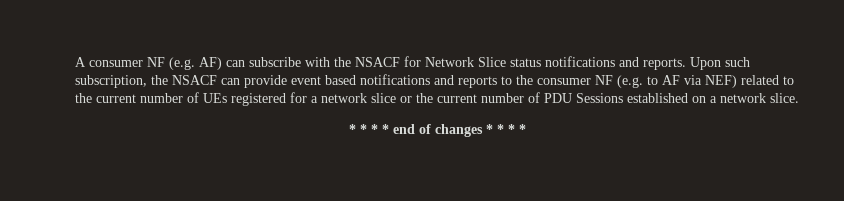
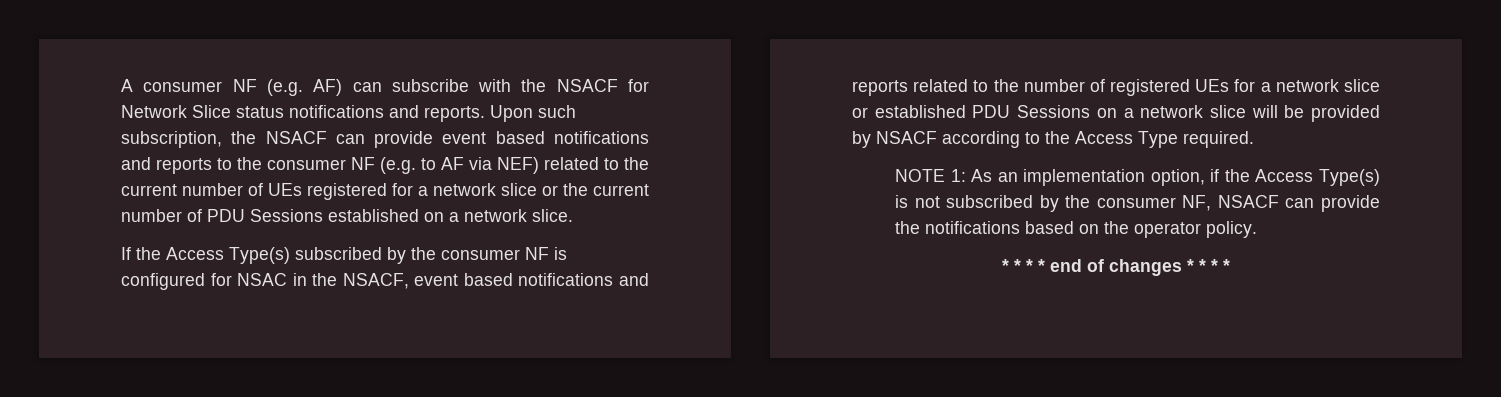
+ If the Access Type(s) subscribed by the consumer NF is configured for NSAC in the NSACF, event based notifications and reports related to the number of registered UEs for a network slice or established PDU Sessions on a network slice will be provided by NSACF according to the Access Type required.
+ NOTE 1: As an implementation option, if the Access Type(s) is not subscribed by the consumer NF, NSACF can provide the notifications based on the operator policy.

